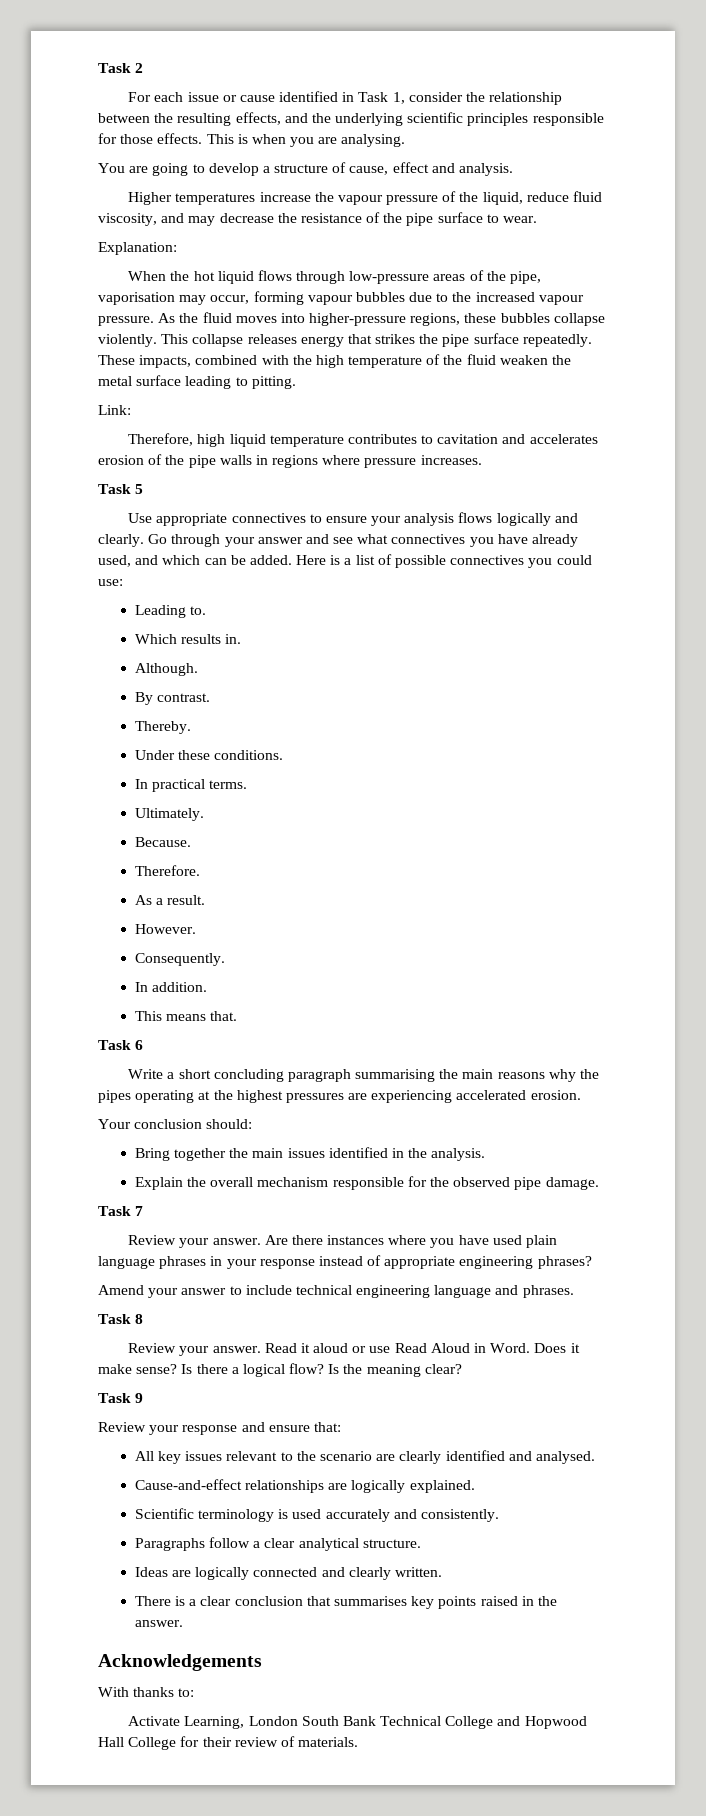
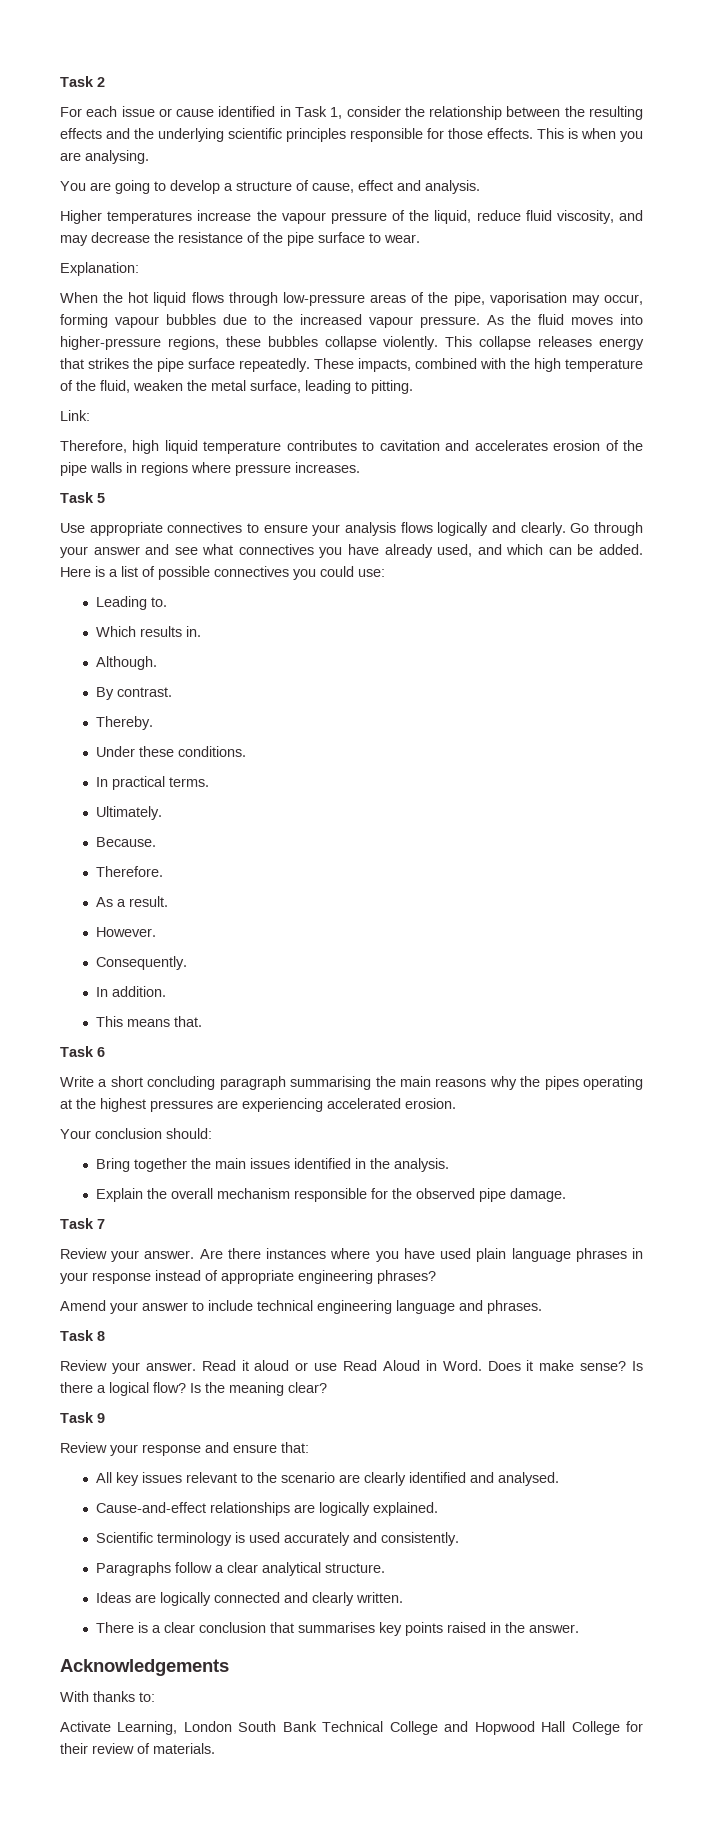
- For each issue or cause identified in Task 1, consider the relationship between the resulting effects, and the underlying scientific principles responsible for those effects.
+ For each issue or cause identified in Task 1, consider the relationship between the resulting effects and the underlying scientific principles responsible for those effects.
- These impacts, combined with the high temperature of the fluid weaken the metal surface leading to pitting.
+ These impacts, combined with the high temperature of the fluid, weaken the metal surface, leading to pitting.

